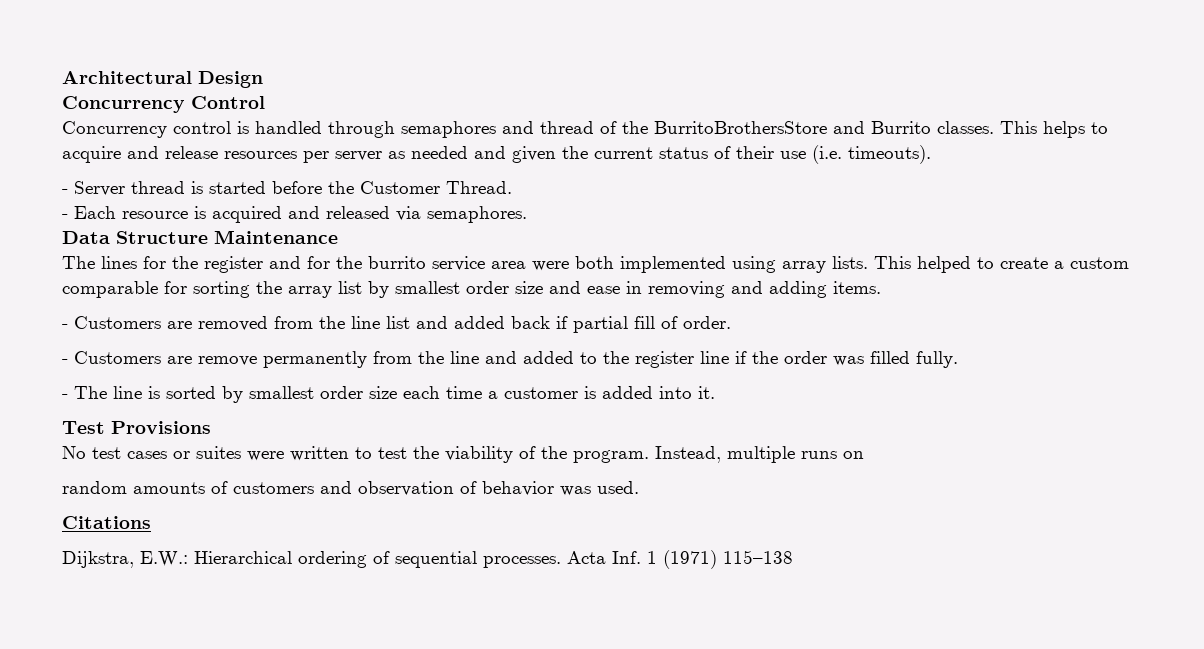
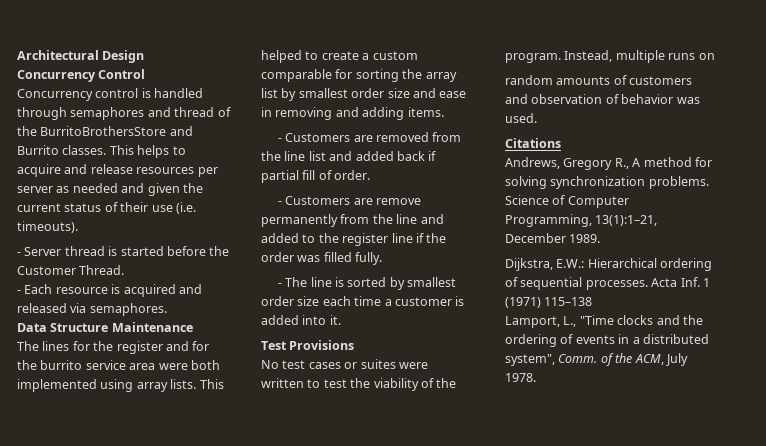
+ Andrews, Gregory R., A method for solving synchronization problems. Science of Computer Programming, 13(1):1–21, December 1989.
+ Lamport, L., "Time clocks and the ordering of events in a distributed system", Comm. of the ACM, July 1978.

